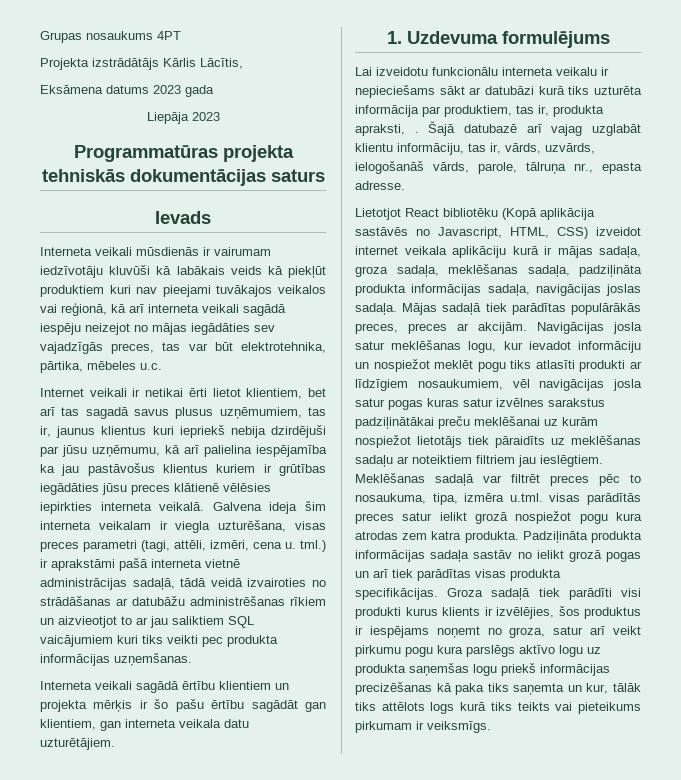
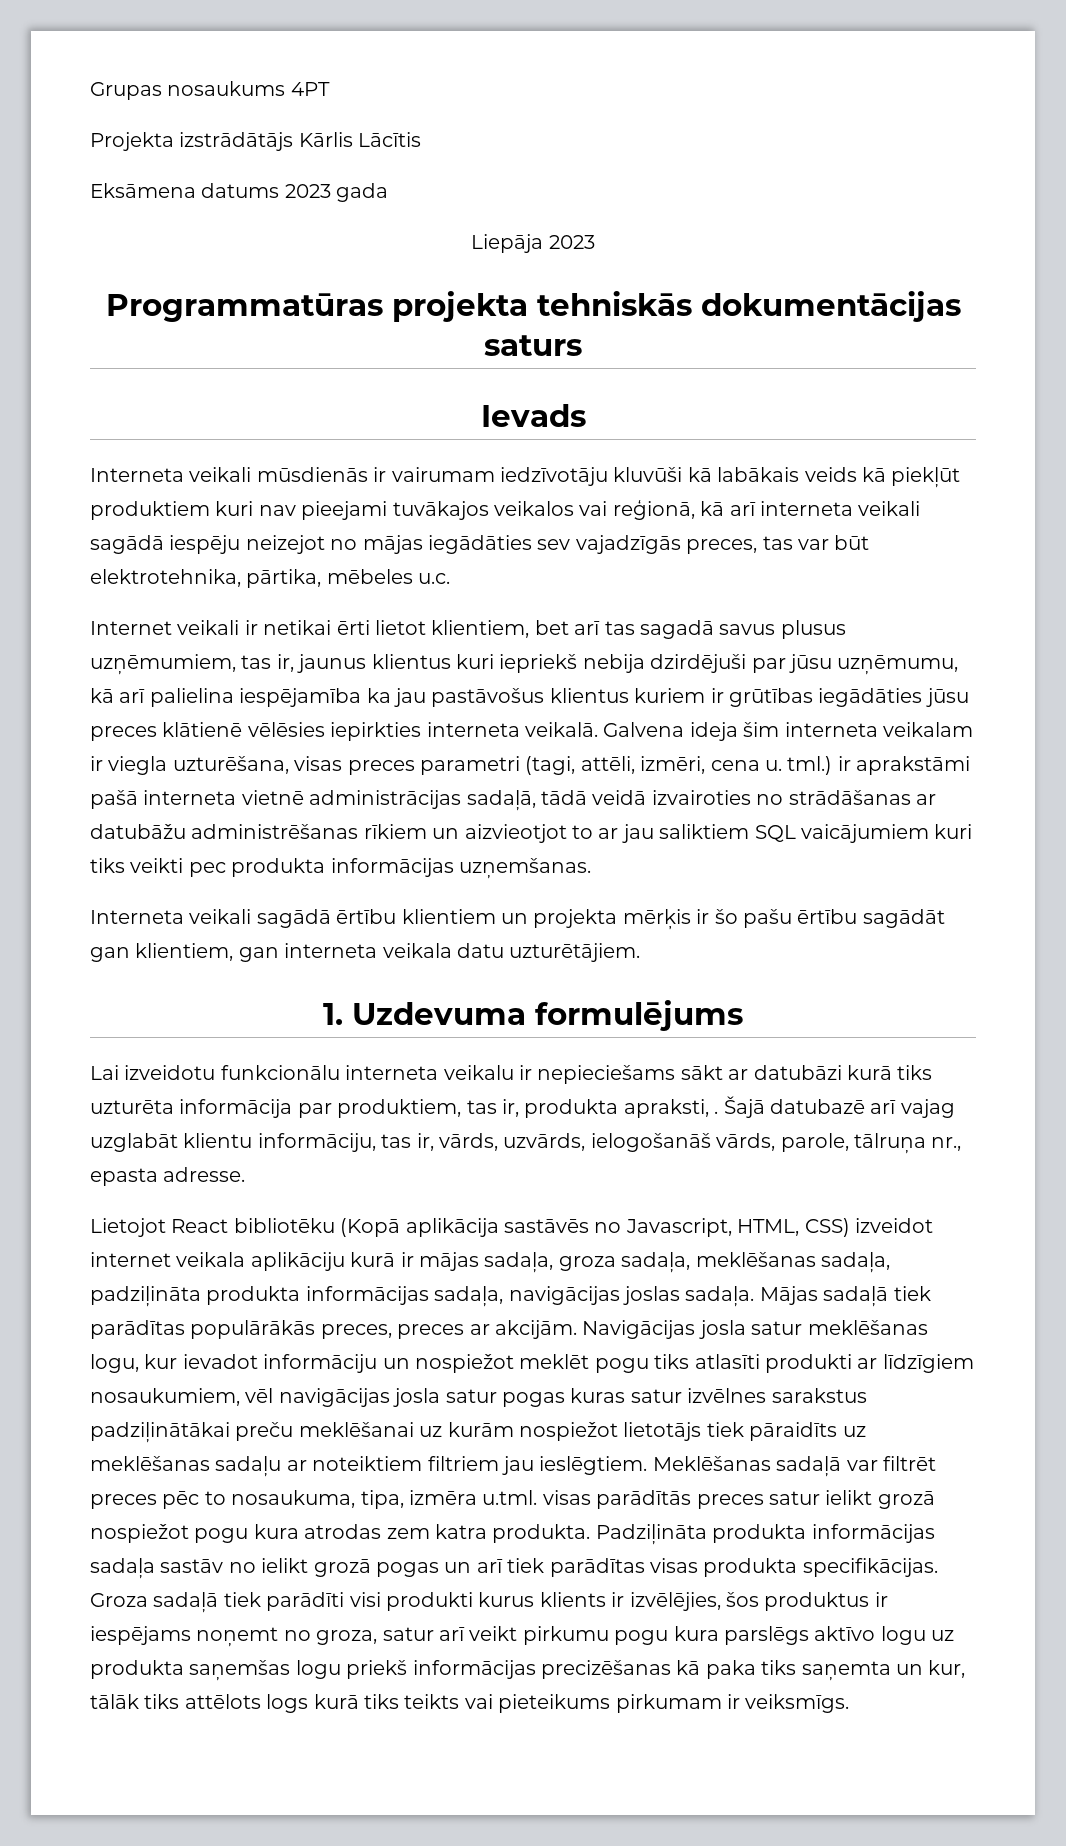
- Projekta izstrādātājs Kārlis Lācītis,
+ Projekta izstrādātājs Kārlis Lācītis
- Lietotjot React bibliotēku (Kopā aplikācija sastāvēs no Javascript, HTML, CSS) izveidot internet veikala aplikāciju kurā ir mājas sadaļa, groza sadaļa, meklēšanas sadaļa, padziļināta produkta informācijas sadaļa, navigācijas joslas sadaļa.
+ Lietojot React bibliotēku (Kopā aplikācija sastāvēs no Javascript, HTML, CSS) izveidot internet veikala aplikāciju kurā ir mājas sadaļa, groza sadaļa, meklēšanas sadaļa, padziļināta produkta informācijas sadaļa, navigācijas joslas sadaļa.

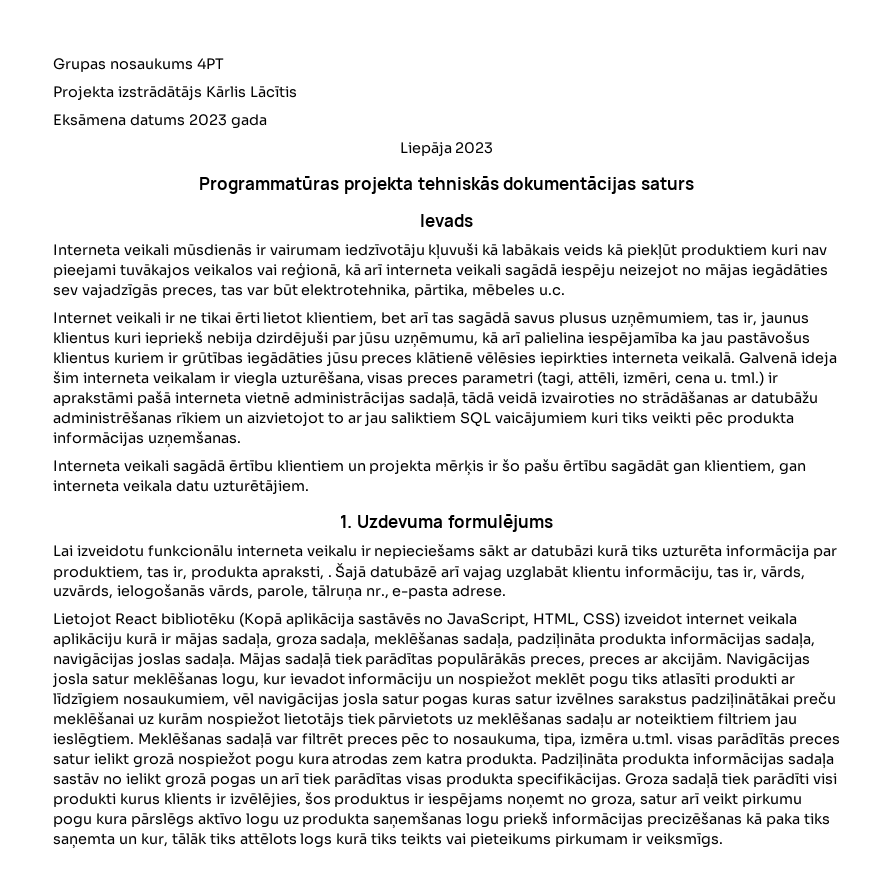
- Interneta veikali mūsdienās ir vairumam iedzīvotāju kluvūši kā labākais veids kā piekļūt produktiem kuri nav pieejami tuvākajos veikalos vai reģionā, kā arī interneta veikali sagādā iespēju neizejot no mājas iegādāties sev vajadzīgās preces, tas var būt elektrotehnika, pārtika, mēbeles u.c.
+ Interneta veikali mūsdienās ir vairumam iedzīvotāju kļuvuši kā labākais veids kā piekļūt produktiem kuri nav pieejami tuvākajos veikalos vai reģionā, kā arī interneta veikali sagādā iespēju neizejot no mājas iegādāties sev vajadzīgās preces, tas var būt elektrotehnika, pārtika, mēbeles u.c.
- Internet veikali ir netikai ērti lietot klientiem, bet arī tas sagadā savus plusus uzņēmumiem, tas ir, jaunus klientus kuri iepriekš nebija dzirdējuši par jūsu uzņēmumu, kā arī palielina iespējamība ka jau pastāvošus klientus kuriem ir grūtības iegādāties jūsu preces klātienē vēlēsies iepirkties interneta veikalā.
+ Internet veikali ir ne tikai ērti lietot klientiem, bet arī tas sagādā savus plusus uzņēmumiem, tas ir, jaunus klientus kuri iepriekš nebija dzirdējuši par jūsu uzņēmumu, kā arī palielina iespējamība ka jau pastāvošus klientus kuriem ir grūtības iegādāties jūsu preces klātienē vēlēsies iepirkties interneta veikalā.
- Galvena ideja šim interneta veikalam ir viegla uzturēšana, visas preces parametri (tagi, attēli, izmēri, cena u. tml.) ir aprakstāmi pašā interneta vietnē administrācijas sadaļā, tādā veidā izvairoties no strādāšanas ar datubāžu administrēšanas rīkiem un aizvieotjot to ar jau saliktiem SQL vaicājumiem kuri tiks veikti pec produkta informācijas uzņemšanas.
+ Galvenā ideja šim interneta veikalam ir viegla uzturēšana, visas preces parametri (tagi, attēli, izmēri, cena u. tml.) ir aprakstāmi pašā interneta vietnē administrācijas sadaļā, tādā veidā izvairoties no strādāšanas ar datubāžu administrēšanas rīkiem un aizvietojot to ar jau saliktiem SQL vaicājumiem kuri tiks veikti pēc produkta informācijas uzņemšanas.
- Šajā datubazē arī vajag uzglabāt klientu informāciju, tas ir, vārds, uzvārds, ielogošanāš vārds, parole, tālruņa nr., epasta adresse.
+ Šajā datubāzē arī vajag uzglabāt klientu informāciju, tas ir, vārds, uzvārds, ielogošanās vārds, parole, tālruņa nr., e-pasta adrese.
- Lietojot React bibliotēku (Kopā aplikācija sastāvēs no Javascript, HTML, CSS) izveidot internet veikala aplikāciju kurā ir mājas sadaļa, groza sadaļa, meklēšanas sadaļa, padziļināta produkta informācijas sadaļa, navigācijas joslas sadaļa.
+ Lietojot React bibliotēku (Kopā aplikācija sastāvēs no JavaScript, HTML, CSS) izveidot internet veikala aplikāciju kurā ir mājas sadaļa, groza sadaļa, meklēšanas sadaļa, padziļināta produkta informācijas sadaļa, navigācijas joslas sadaļa.
- Navigācijas josla satur meklēšanas logu, kur ievadot informāciju un nospiežot meklēt pogu tiks atlasīti produkti ar līdzīgiem nosaukumiem, vēl navigācijas josla satur pogas kuras satur izvēlnes sarakstus padziļinātākai preču meklēšanai uz kurām nospiežot lietotājs tiek pāraidīts uz meklēšanas sadaļu ar noteiktiem filtriem jau ieslēgtiem.
+ Navigācijas josla satur meklēšanas logu, kur ievadot informāciju un nospiežot meklēt pogu tiks atlasīti produkti ar līdzīgiem nosaukumiem, vēl navigācijas josla satur pogas kuras satur izvēlnes sarakstus padziļinātākai preču meklēšanai uz kurām nospiežot lietotājs tiek pārvietots uz meklēšanas sadaļu ar noteiktiem filtriem jau ieslēgtiem.
- Groza sadaļā tiek parādīti visi produkti kurus klients ir izvēlējies, šos produktus ir iespējams noņemt no groza, satur arī veikt pirkumu pogu kura parslēgs aktīvo logu uz produkta saņemšas logu priekš informācijas precizēšanas kā paka tiks saņemta un kur, tālāk tiks attēlots logs kurā tiks teikts vai pieteikums pirkumam ir veiksmīgs.
+ Groza sadaļā tiek parādīti visi produkti kurus klients ir izvēlējies, šos produktus ir iespējams noņemt no groza, satur arī veikt pirkumu pogu kura pārslēgs aktīvo logu uz produkta saņemšanas logu priekš informācijas precizēšanas kā paka tiks saņemta un kur, tālāk tiks attēlots logs kurā tiks teikts vai pieteikums pirkumam ir veiksmīgs.

